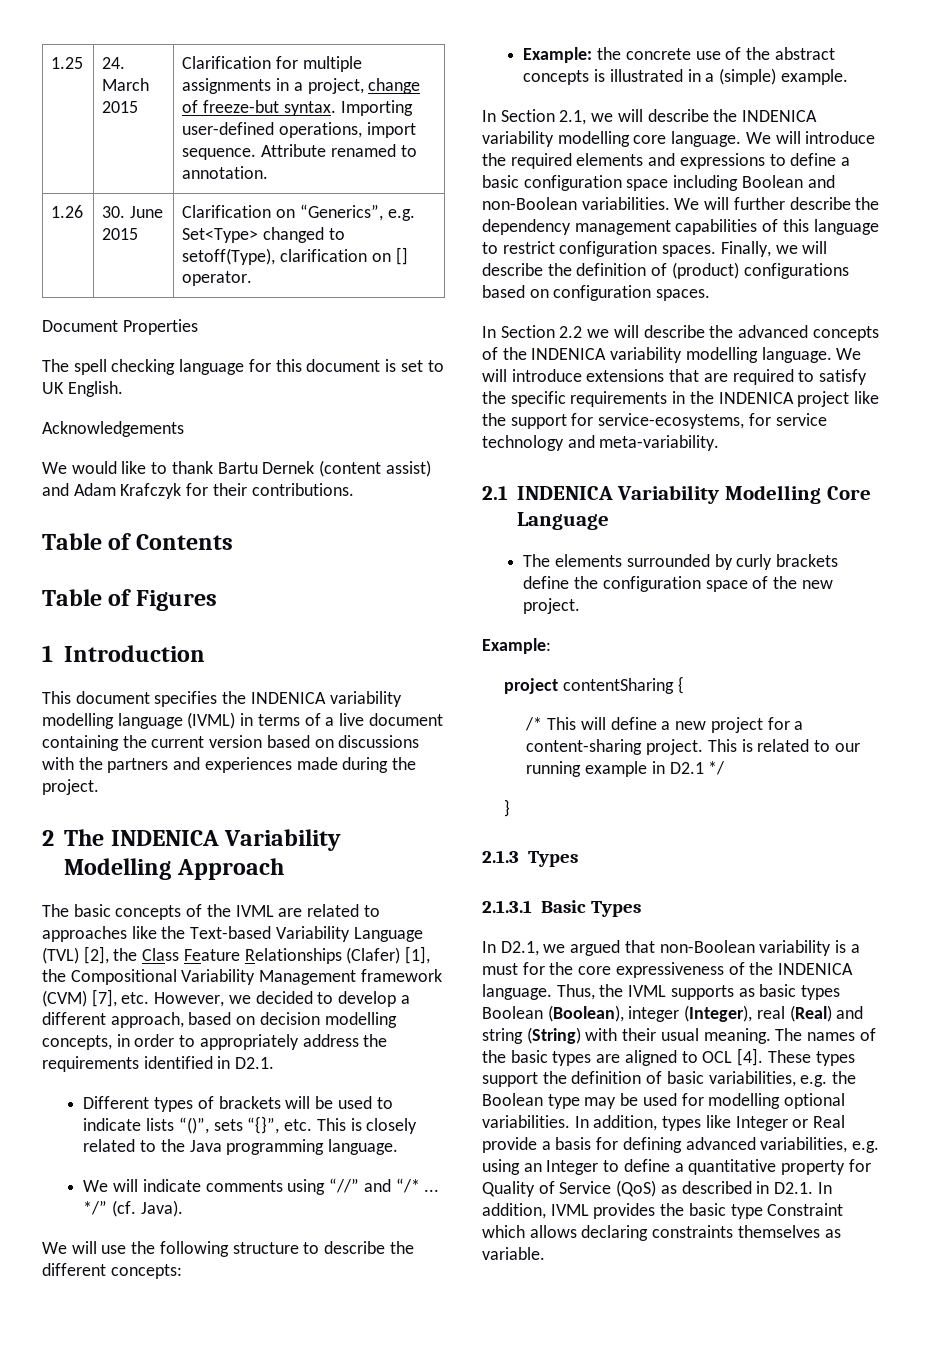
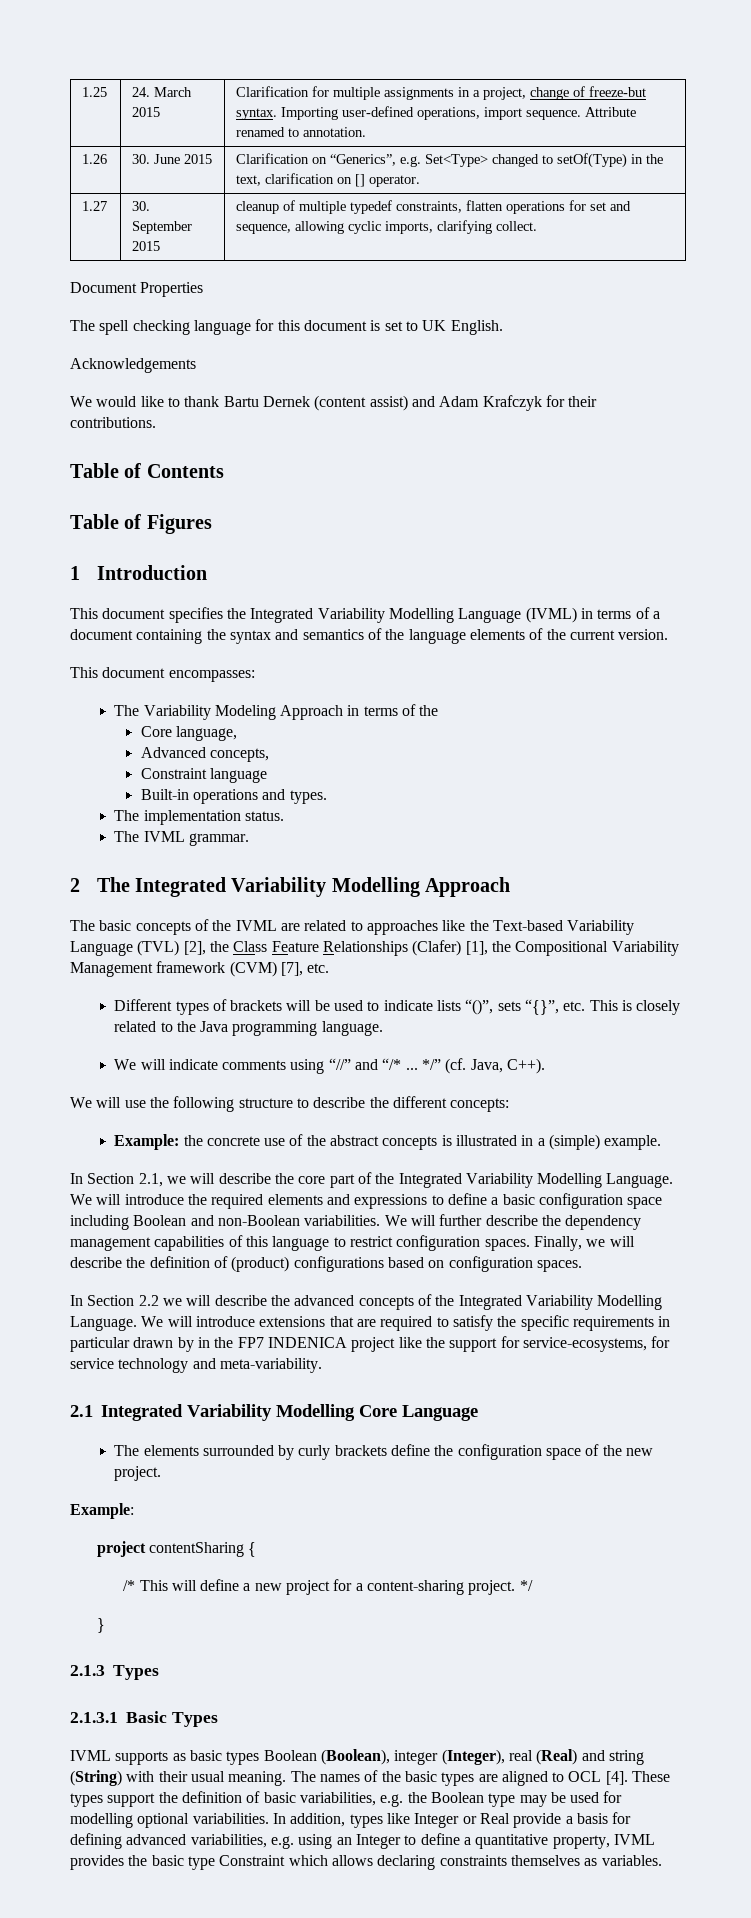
- 1.26 | 30. June 2015 | Clarification on “Generics”, e.g. Set<Type> changed to setoff(Type), clarification on [] operator.
+ 1.26 | 30. June 2015 | Clarification on “Generics”, e.g. Set<Type> changed to setOf(Type) in the text, clarification on [] operator.
+ 1.27 | 30. September 2015 | cleanup of multiple typedef constraints, flatten operations for set and sequence, allowing cyclic imports, clarifying collect.
- This document specifies the INDENICA variability modelling language (IVML) in terms of a live document containing the current version based on discussions with the partners and experiences made during the project.
+ This document specifies the Integrated Variability Modelling Language (IVML) in terms of a document containing the syntax and semantics of the language elements of the current version.
+ This document encompasses:
+ The Variability Modeling Approach in terms of the
+ Core language,
+ Advanced concepts,
+ Constraint language
+ Built-in operations and types.
+ The implementation status.
+ The IVML grammar.
- 2 The INDENICA Variability Modelling Approach
+ 2 The Integrated Variability Modelling Approach
- The basic concepts of the IVML are related to approaches like the Text-based Variability Language (TVL) [2], the Class Feature Relationships (Clafer) [1], the Compositional Variability Management framework (CVM) [7], etc. However, we decided to develop a different approach, based on decision modelling concepts, in order to appropriately address the requirements identified in D2.1.
+ The basic concepts of the IVML are related to approaches like the Text-based Variability Language (TVL) [2], the Class Feature Relationships (Clafer) [1], the Compositional Variability Management framework (CVM) [7], etc.
- */” (cf. Java).
+ */” (cf. Java, C++).
- In Section 2.1, we will describe the INDENICA variability modelling core language.
+ In Section 2.1, we will describe the core part of the Integrated Variability Modelling Language.
- In Section 2.2 we will describe the advanced concepts of the INDENICA variability modelling language.
+ In Section 2.2 we will describe the advanced concepts of the Integrated Variability Modelling Language.
- We will introduce extensions that are required to satisfy the specific requirements in the INDENICA project like the support for service-ecosystems, for service technology and meta-variability.
+ We will introduce extensions that are required to satisfy the specific requirements in particular drawn by in the FP7 INDENICA project like the support for service-ecosystems, for service technology and meta-variability.
- 2.1 INDENICA Variability Modelling Core Language
+ 2.1 Integrated Variability Modelling Core Language
- This is related to our running example in D2.1 */
+ */
- In D2.1, we argued that non-Boolean variability is a must for the core expressiveness of the INDENICA language. Thus, the IVML supports as basic types Boolean (Boolean), integer (Integer), real (Real) and string (String) with their usual meaning.
+ IVML supports as basic types Boolean (Boolean), integer (Integer), real (Real) and string (String) with their usual meaning.
- In addition, types like Integer or Real provide a basis for defining advanced variabilities, e.g. using an Integer to define a quantitative property for Quality of Service (QoS) as described in D2.1. In addition, IVML provides the basic type Constraint which allows declaring constraints themselves as variable.
+ In addition, types like Integer or Real provide a basis for defining advanced variabilities, e.g. using an Integer to define a quantitative property, IVML provides the basic type Constraint which allows declaring constraints themselves as variables.

